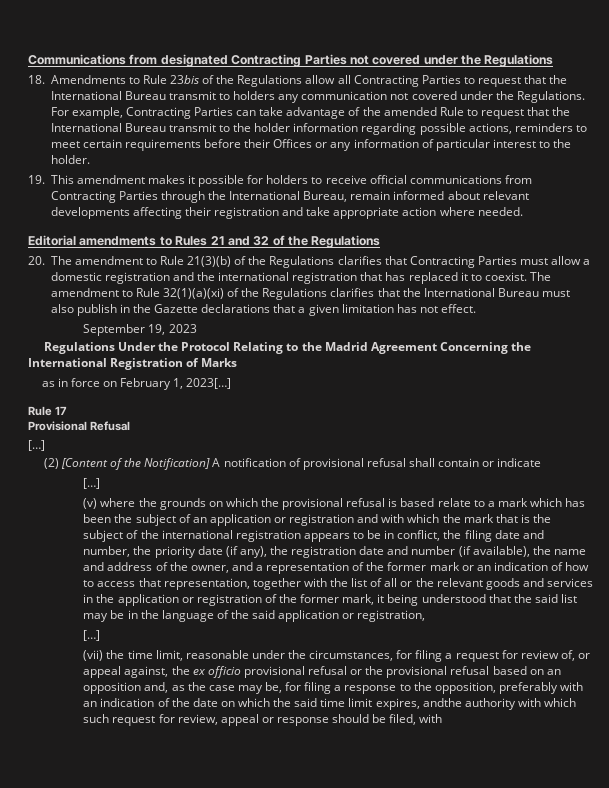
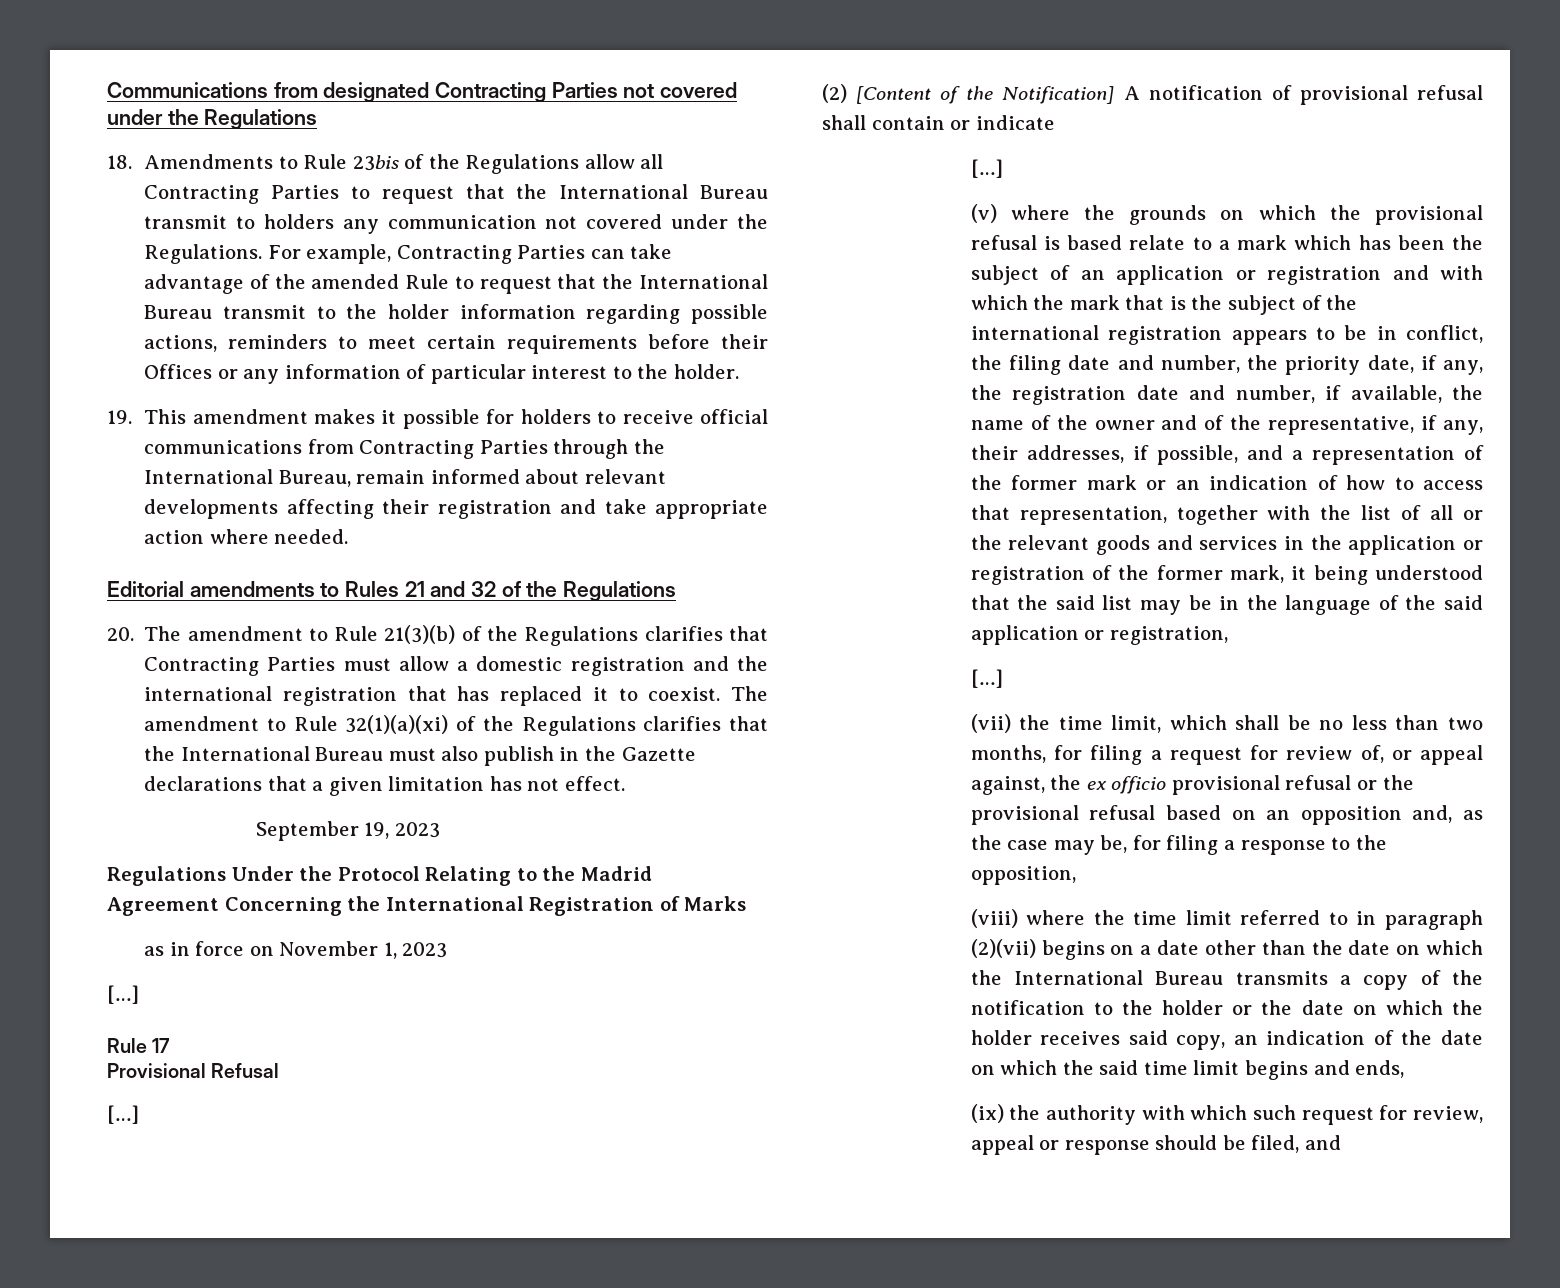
- as in force on February 1, 2023[…]
+ as in force on November 1, 2023
+ […]
- (v) where the grounds on which the provisional refusal is based relate to a mark which has been the subject of an application or registration and with which the mark that is the subject of the international registration appears to be in conflict, the filing date and number, the priority date (if any), the registration date and number (if available), the name and address of the owner, and a representation of the former mark or an indication of how to access that representation, together with the list of all or the relevant goods and services in the application or registration of the former mark, it being understood that the said list may be in the language of the said application or registration,
+ (v) where the grounds on which the provisional refusal is based relate to a mark which has been the subject of an application or registration and with which the mark that is the subject of the international registration appears to be in conflict, the filing date and number, the priority date, if any, the registration date and number, if available, the name of the owner and of the representative, if any, their addresses, if possible, and a representation of the former mark or an indication of how to access that representation, together with the list of all or the relevant goods and services in the application or registration of the former mark, it being understood that the said list may be in the language of the said application or registration,
- (vii) the time limit, reasonable under the circumstances, for filing a request for review of, or appeal against, the ex officio provisional refusal or the provisional refusal based on an opposition and, as the case may be, for filing a response to the opposition, preferably with an indication of the date on which the said time limit expires, andthe authority with which such request for review, appeal or response should be filed, with
+ (vii) the time limit, which shall be no less than two months, for filing a request for review of, or appeal against, the ex officio provisional refusal or the provisional refusal based on an opposition and, as the case may be, for filing a response to the opposition,
+ (viii) where the time limit referred to in paragraph (2)(vii) begins on a date other than the date on which the International Bureau transmits a copy of the notification to the holder or the date on which the holder receives said copy, an indication of the date on which the said time limit begins and ends,
+ (ix) the authority with which such request for review, appeal or response should be filed, and

